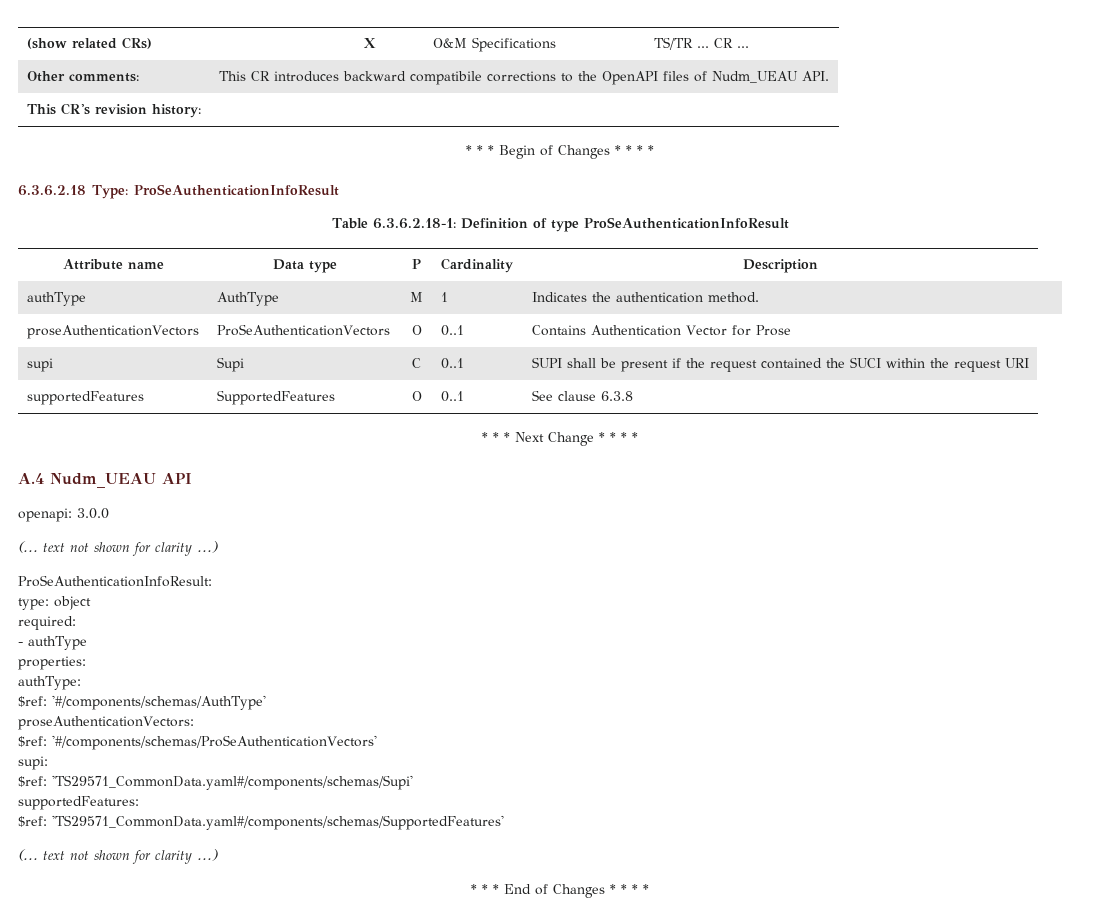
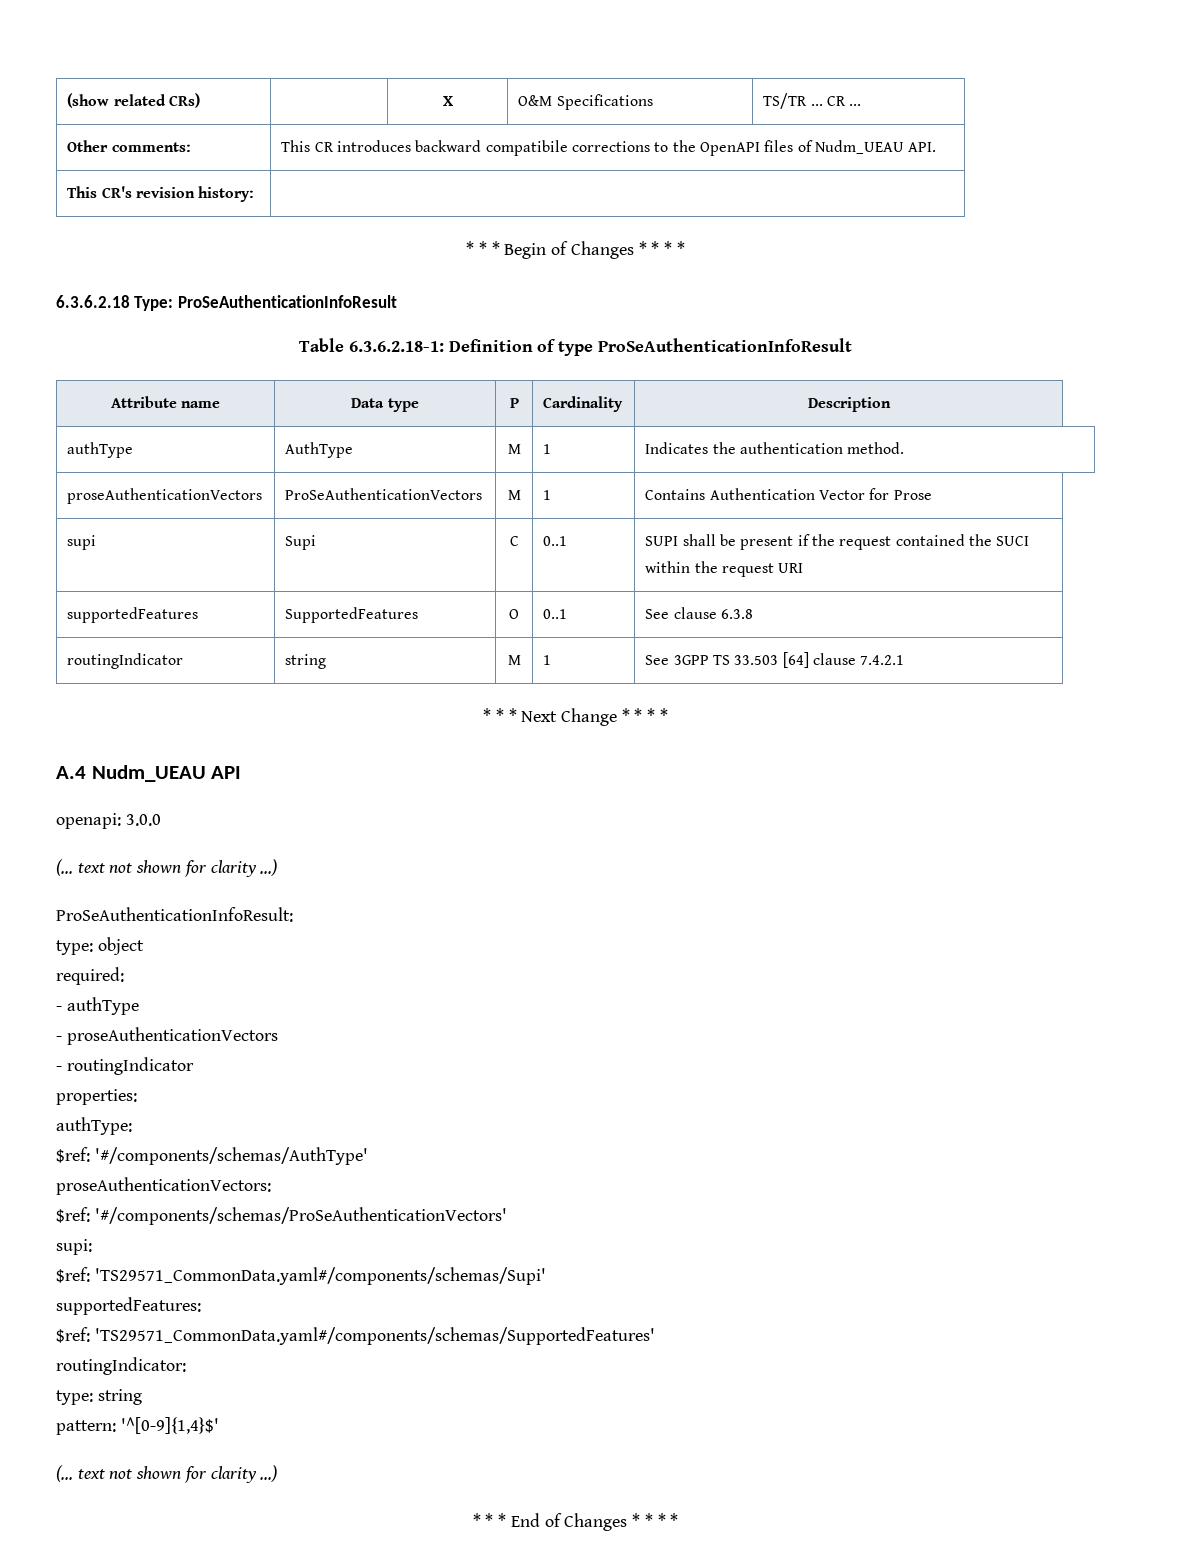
- proseAuthenticationVectors | ProSeAuthenticationVectors | O | 0..1 | Contains Authentication Vector for Prose
+ proseAuthenticationVectors | ProSeAuthenticationVectors | M | 1 | Contains Authentication Vector for Prose
+ routingIndicator | string | M | 1 | See 3GPP TS 33.503 [64] clause 7.4.2.1
+ - proseAuthenticationVectors
+ - routingIndicator
+ routingIndicator:
+ type: string
+ pattern: '^[0-9]{1,4}$'

